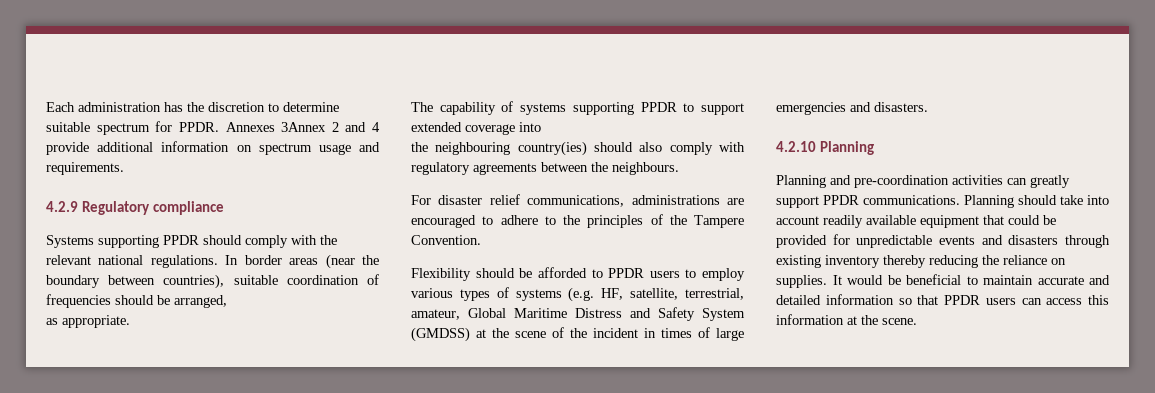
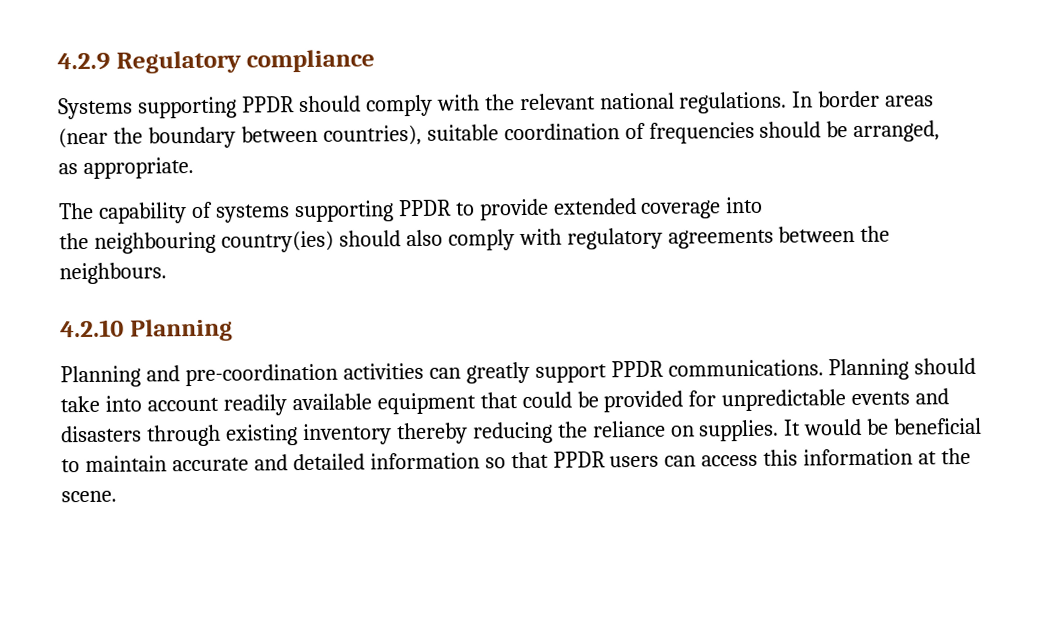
- Each administration has the discretion to determine suitable spectrum for PPDR. Annexes 3Annex 2 and 4 provide additional information on spectrum usage and requirements.
- The capability of systems supporting PPDR to support extended coverage into
+ The capability of systems supporting PPDR to provide extended coverage into
- For disaster relief communications, administrations are encouraged to adhere to the principles of the Tampere Convention.
- Flexibility should be afforded to PPDR users to employ various types of systems (e.g. HF, satellite, terrestrial, amateur, Global Maritime Distress and Safety System (GMDSS) at the scene of the incident in times of large emergencies and disasters.

